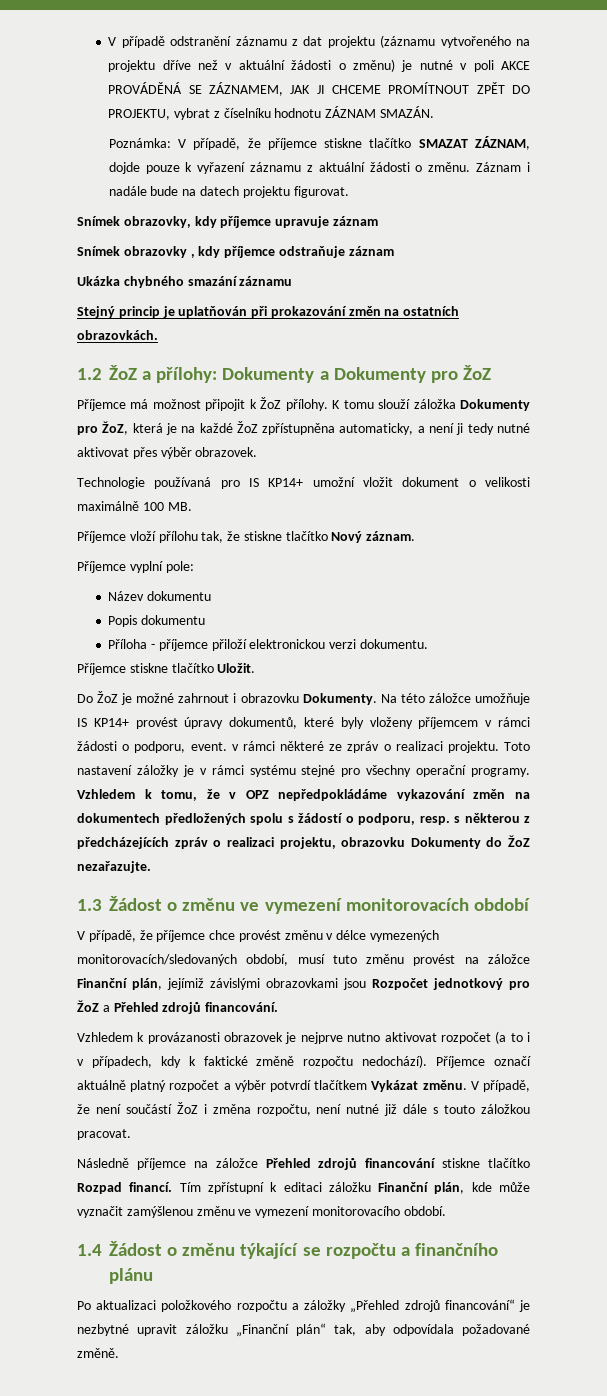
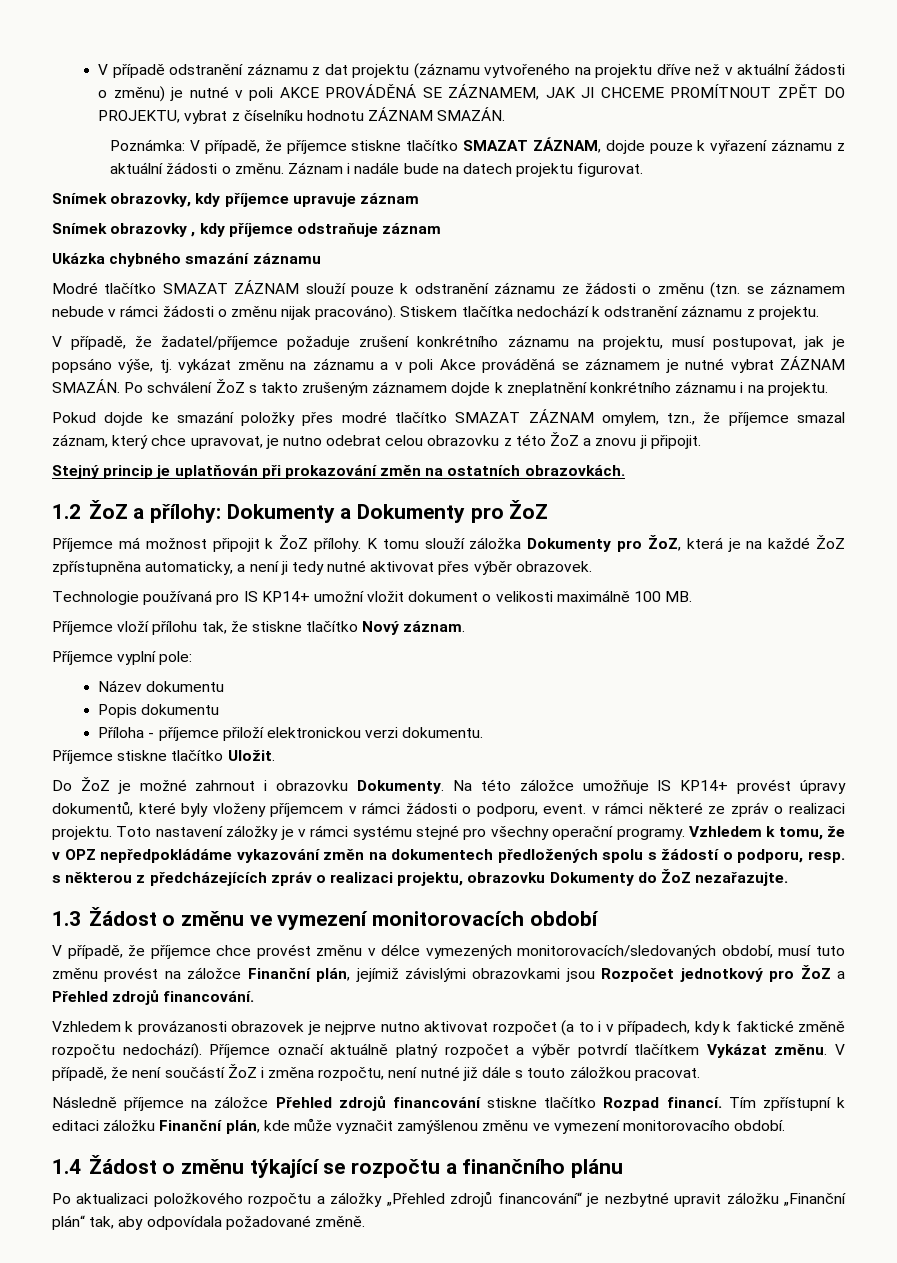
+ Modré tlačítko SMAZAT ZÁZNAM slouží pouze k odstranění záznamu ze žádosti o změnu (tzn. se záznamem nebude v rámci žádosti o změnu nijak pracováno). Stiskem tlačítka nedochází k odstranění záznamu z projektu.
+ V případě, že žadatel/příjemce požaduje zrušení konkrétního záznamu na projektu, musí postupovat, jak je popsáno výše, tj. vykázat změnu na záznamu a v poli Akce prováděná se záznamem je nutné vybrat ZÁZNAM SMAZÁN. Po schválení ŽoZ s takto zrušeným záznamem dojde k zneplatnění konkrétního záznamu i na projektu.
+ Pokud dojde ke smazání položky přes modré tlačítko SMAZAT ZÁZNAM omylem, tzn., že příjemce smazal záznam, který chce upravovat, je nutno odebrat celou obrazovku z této ŽoZ a znovu ji připojit.

